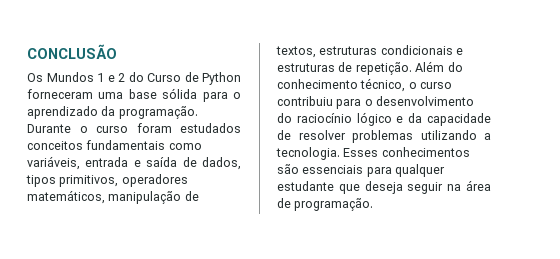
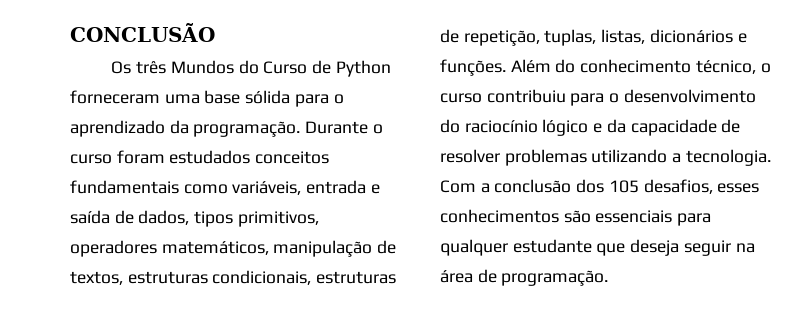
- Os Mundos 1 e 2 do Curso de Python forneceram uma base sólida para o aprendizado da programação.
+ Os três Mundos do Curso de Python forneceram uma base sólida para o aprendizado da programação.
- Durante o curso foram estudados conceitos fundamentais como variáveis, entrada e saída de dados, tipos primitivos, operadores matemáticos, manipulação de textos, estruturas condicionais e estruturas de repetição.
+ Durante o curso foram estudados conceitos fundamentais como variáveis, entrada e saída de dados, tipos primitivos, operadores matemáticos, manipulação de textos, estruturas condicionais, estruturas de repetição, tuplas, listas, dicionários e funções.
- Esses conhecimentos são essenciais para qualquer estudante que deseja seguir na área de programação.
+ Com a conclusão dos 105 desafios, esses conhecimentos são essenciais para qualquer estudante que deseja seguir na área de programação.

